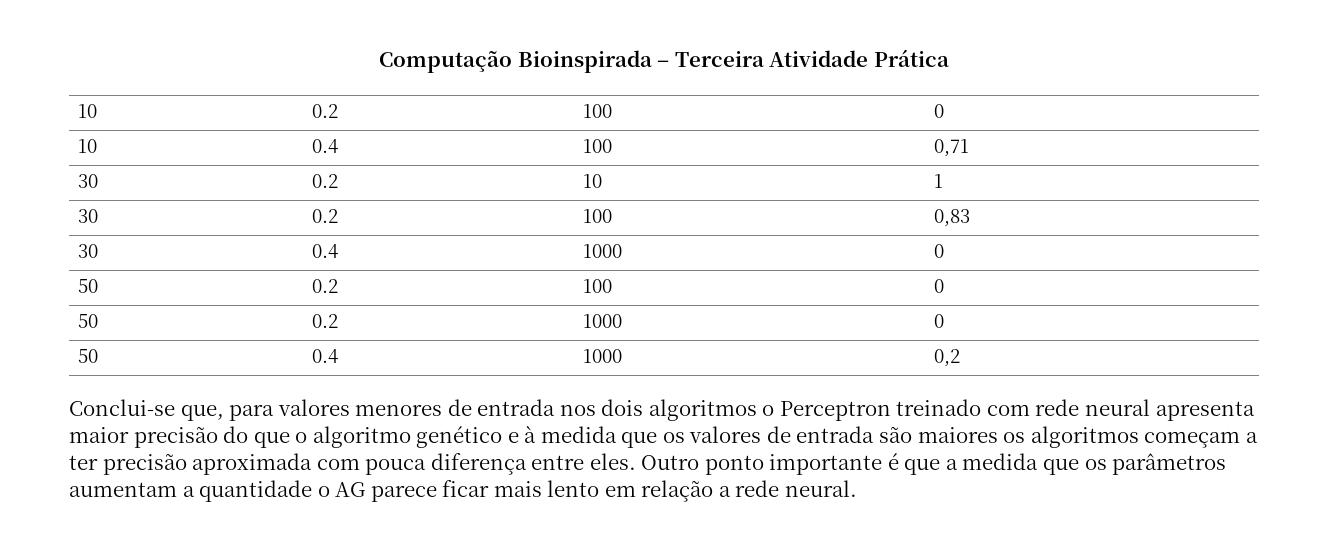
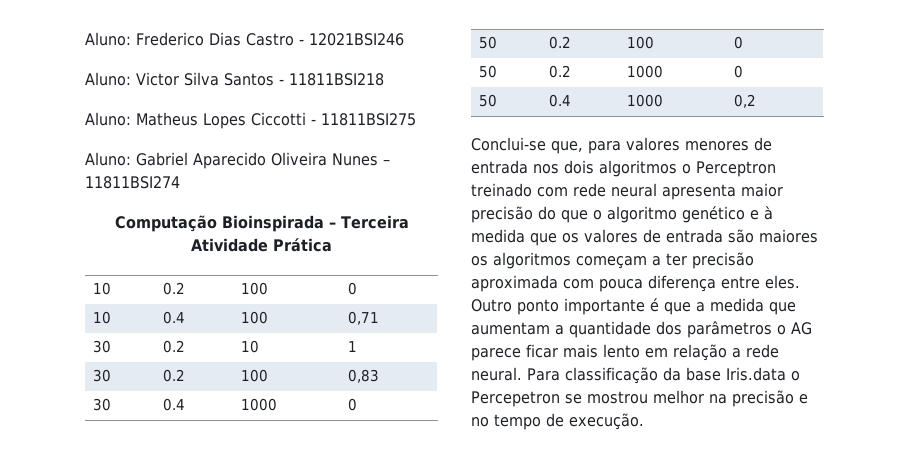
+ Aluno: Frederico Dias Castro - 12021BSI246
+ Aluno: Victor Silva Santos - 11811BSI218
+ Aluno: Matheus Lopes Ciccotti - 11811BSI275
+ Aluno: Gabriel Aparecido Oliveira Nunes – 11811BSI274
- Outro ponto importante é que a medida que os parâmetros aumentam a quantidade o AG parece ficar mais lento em relação a rede neural.
+ Outro ponto importante é que a medida que aumentam a quantidade dos parâmetros o AG parece ficar mais lento em relação a rede neural.
+ Para classificação da base Iris.data o Percepetron se mostrou melhor na precisão e no tempo de execução.

